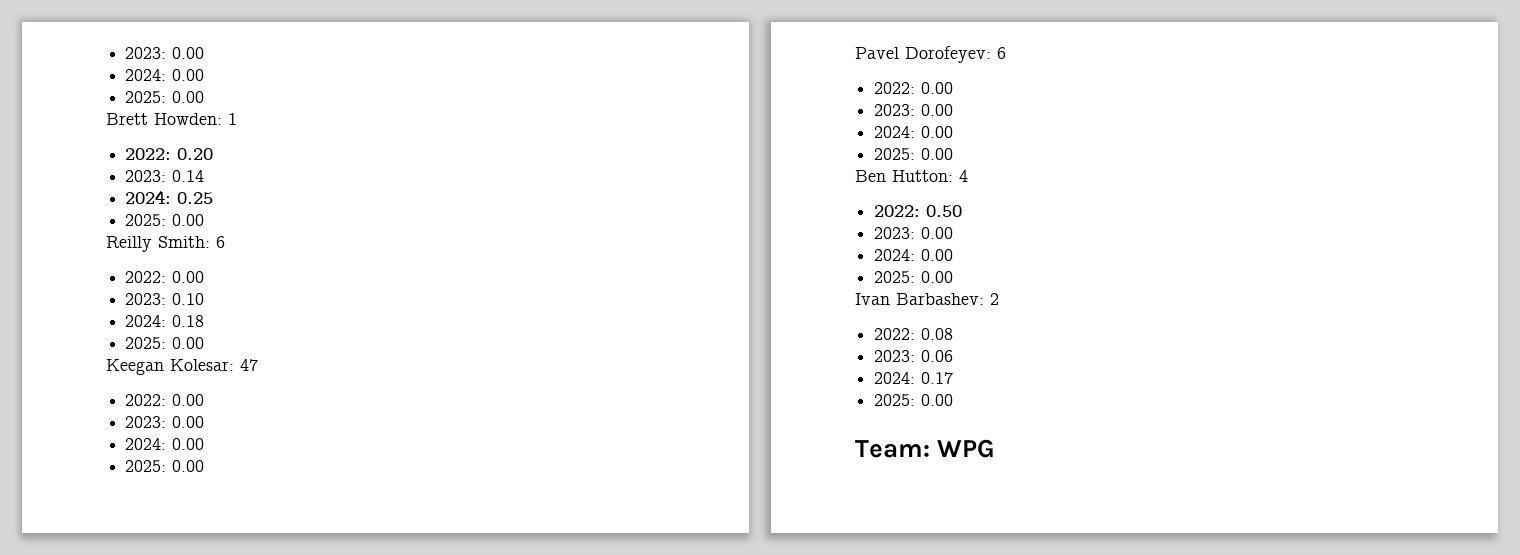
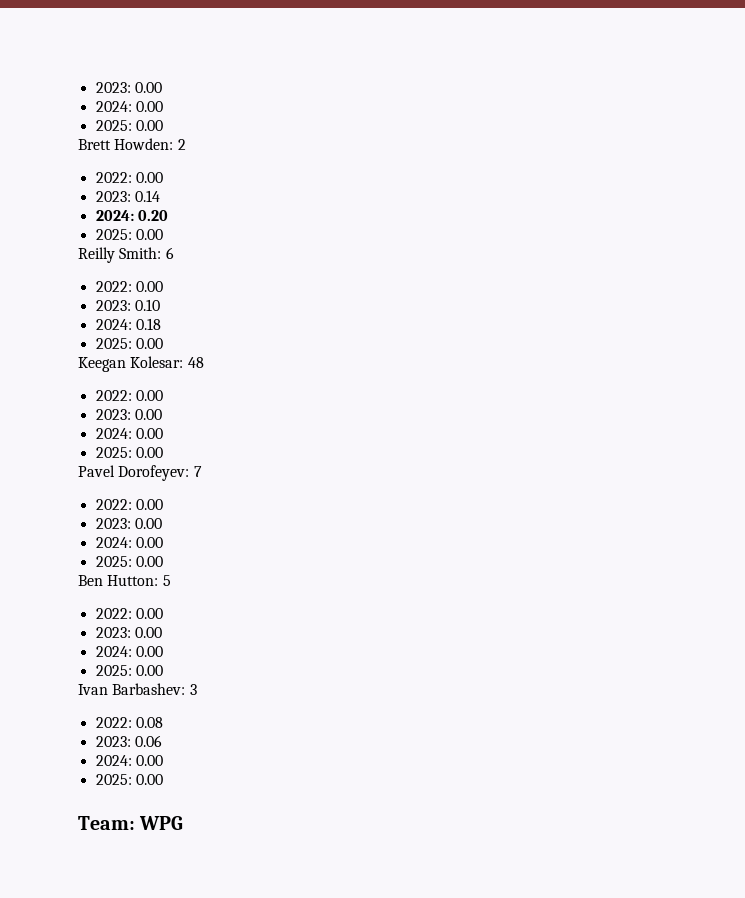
- Brett Howden: 1
- 2022: 0.20
+ Brett Howden: 2
+ 2022: 0.00
- 2024: 0.25
+ 2024: 0.20
- Keegan Kolesar: 47
+ Keegan Kolesar: 48
- Pavel Dorofeyev: 6
+ Pavel Dorofeyev: 7
- Ben Hutton: 4
- 2022: 0.50
+ Ben Hutton: 5
+ 2022: 0.00
- Ivan Barbashev: 2
+ Ivan Barbashev: 3
  2023: 0.06
- 2024: 0.17
+ 2024: 0.00

